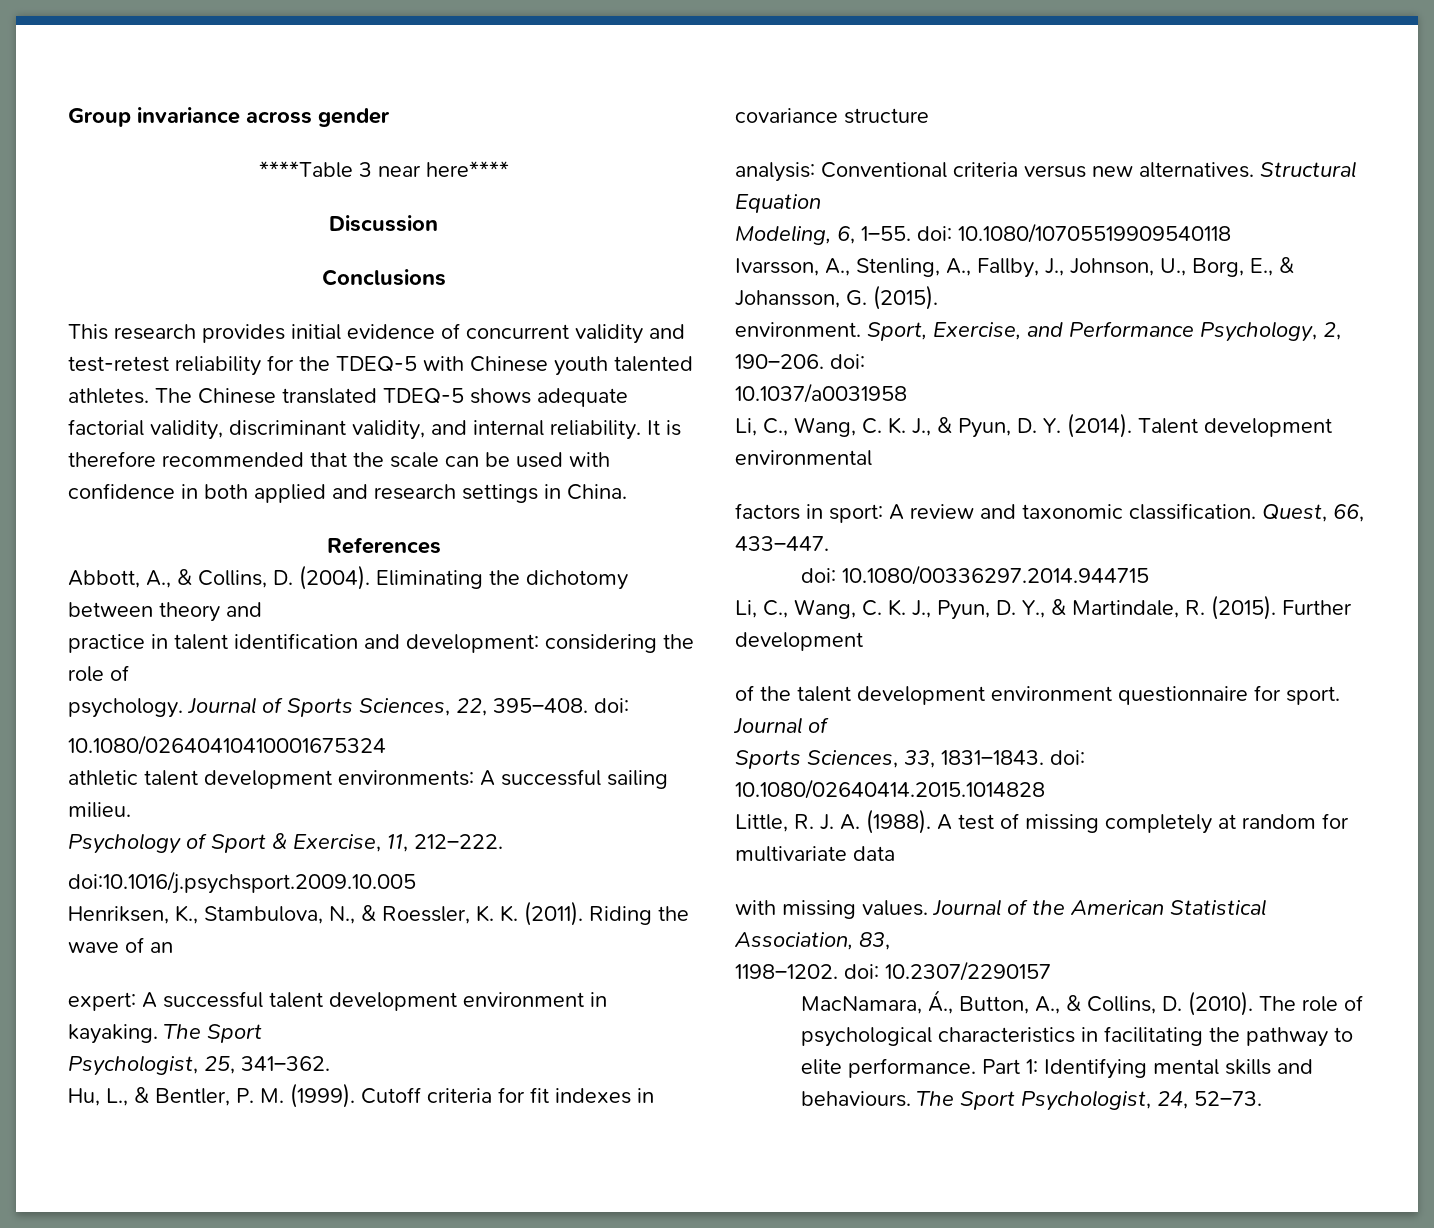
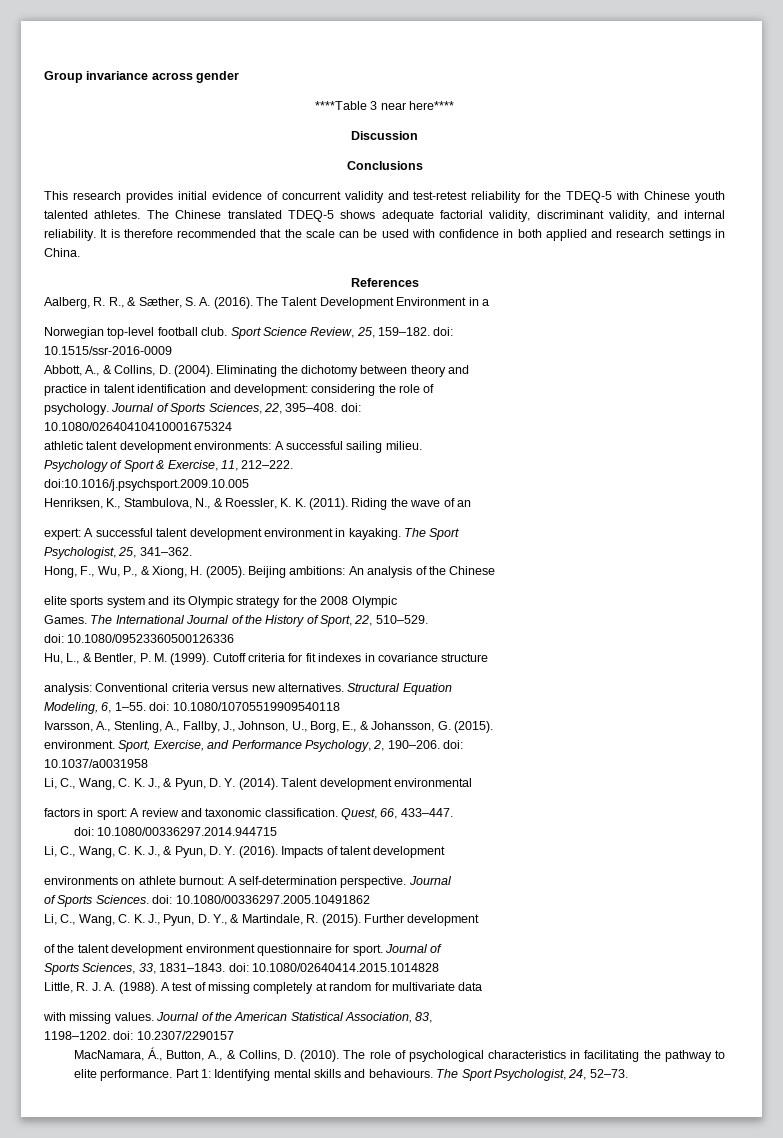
+ Aalberg, R. R., & Sæther, S. A. (2016). The Talent Development Environment in a
+ Norwegian top-level football club. Sport Science Review, 25, 159–182. doi:
+ 10.1515/ssr-2016-0009
+ Hong, F., Wu, P., & Xiong, H. (2005). Beijing ambitions: An analysis of the Chinese
+ elite sports system and its Olympic strategy for the 2008 Olympic
+ Games. The International Journal of the History of Sport, 22, 510–529.
+ doi: 10.1080/09523360500126336
+ Li, C., Wang, C. K. J., & Pyun, D. Y. (2016). Impacts of talent development
+ environments on athlete burnout: A self-determination perspective. Journal
+ of Sports Sciences. doi: 10.1080/00336297.2005.10491862

